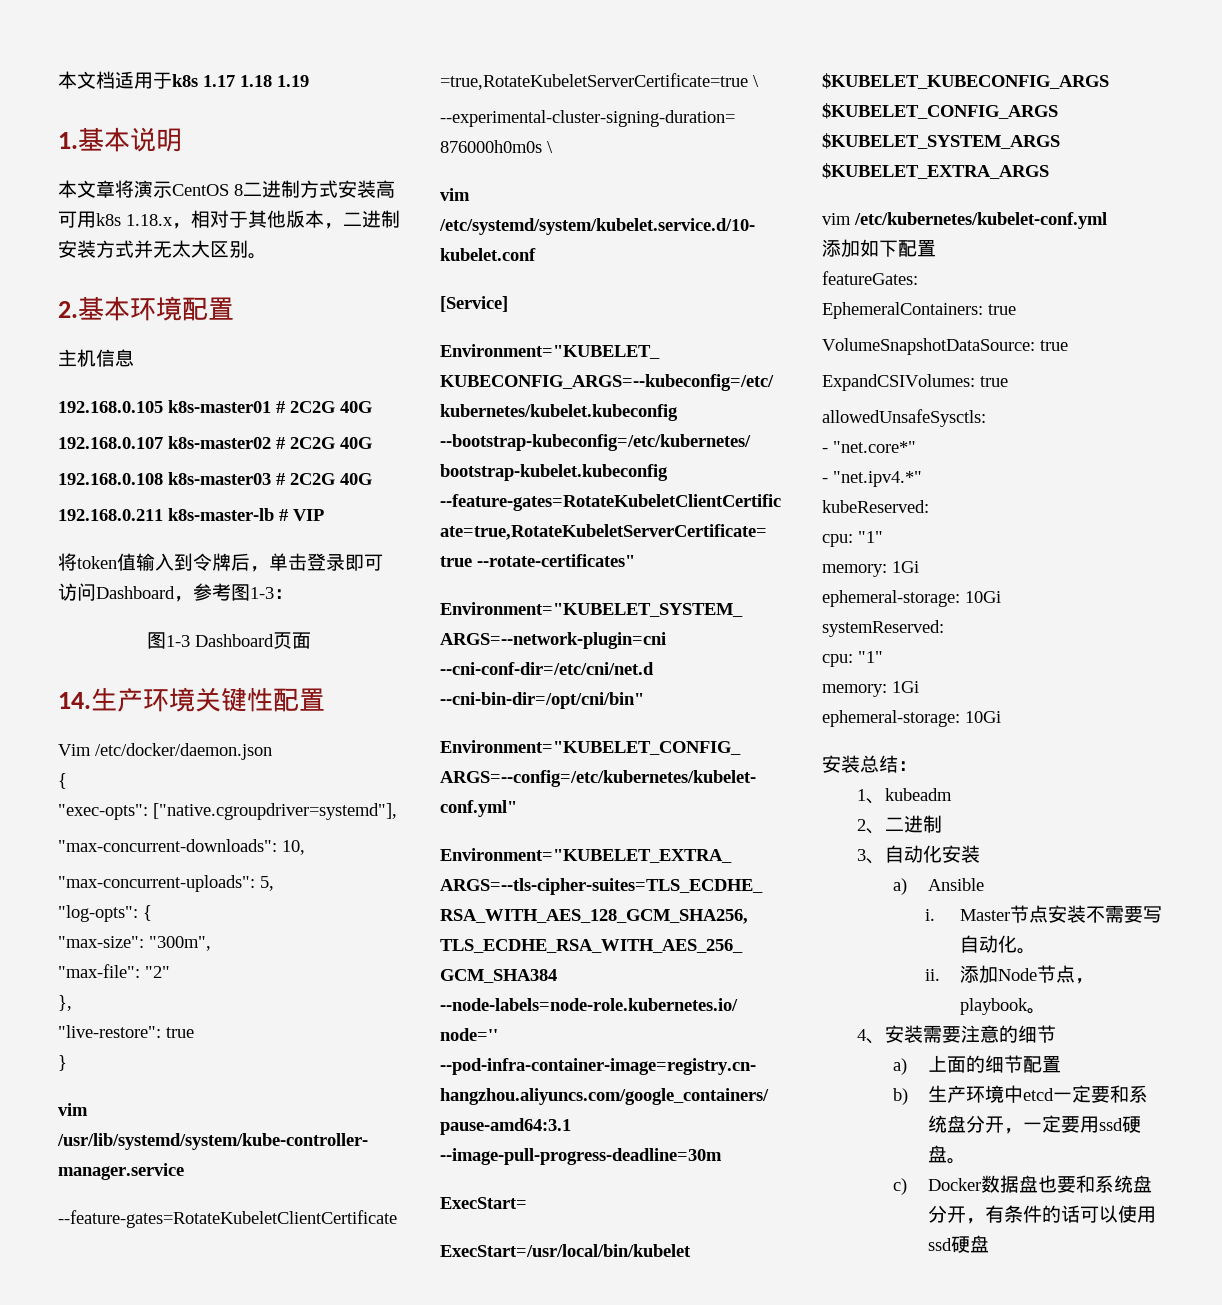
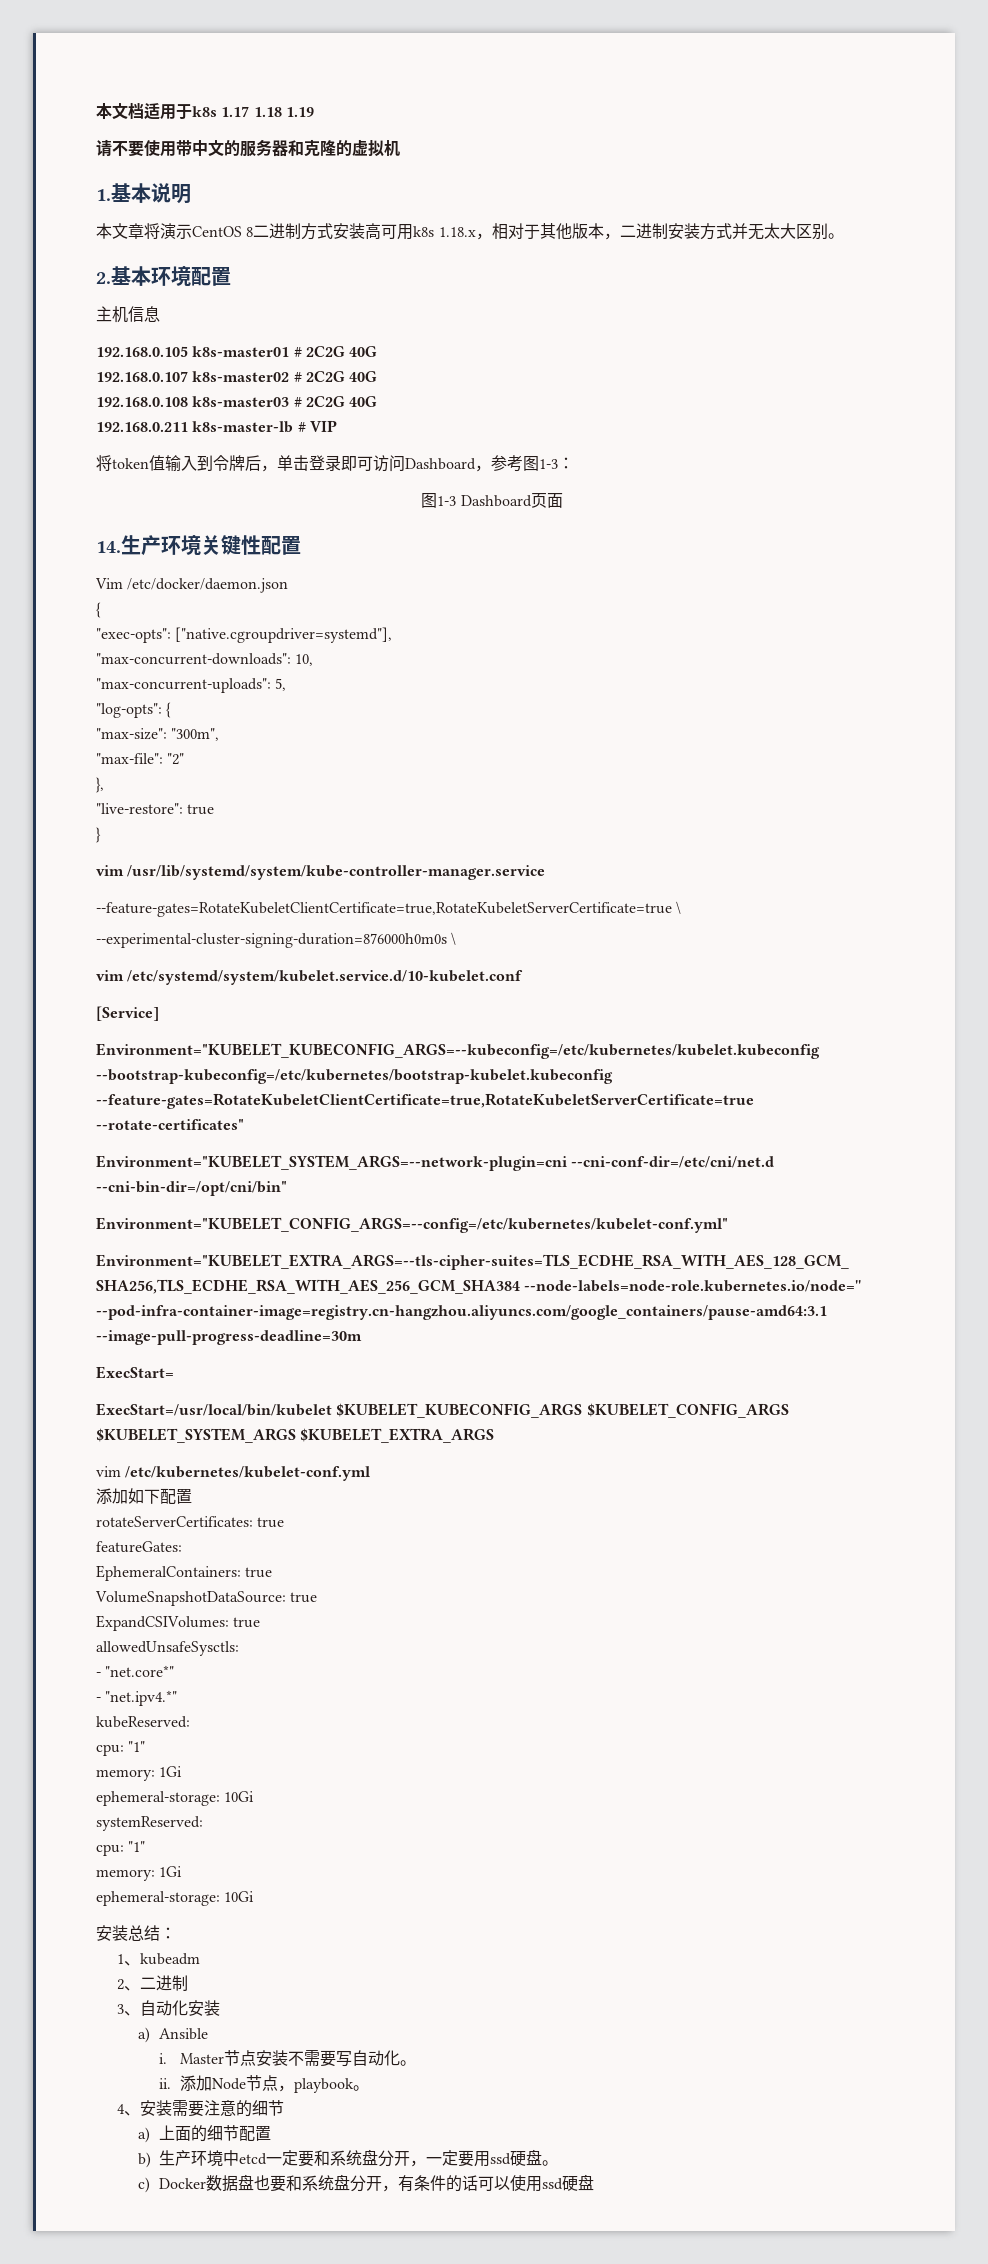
+ 请不要使用带中文的服务器和克隆的虚拟机
+ rotateServerCertificates: true

